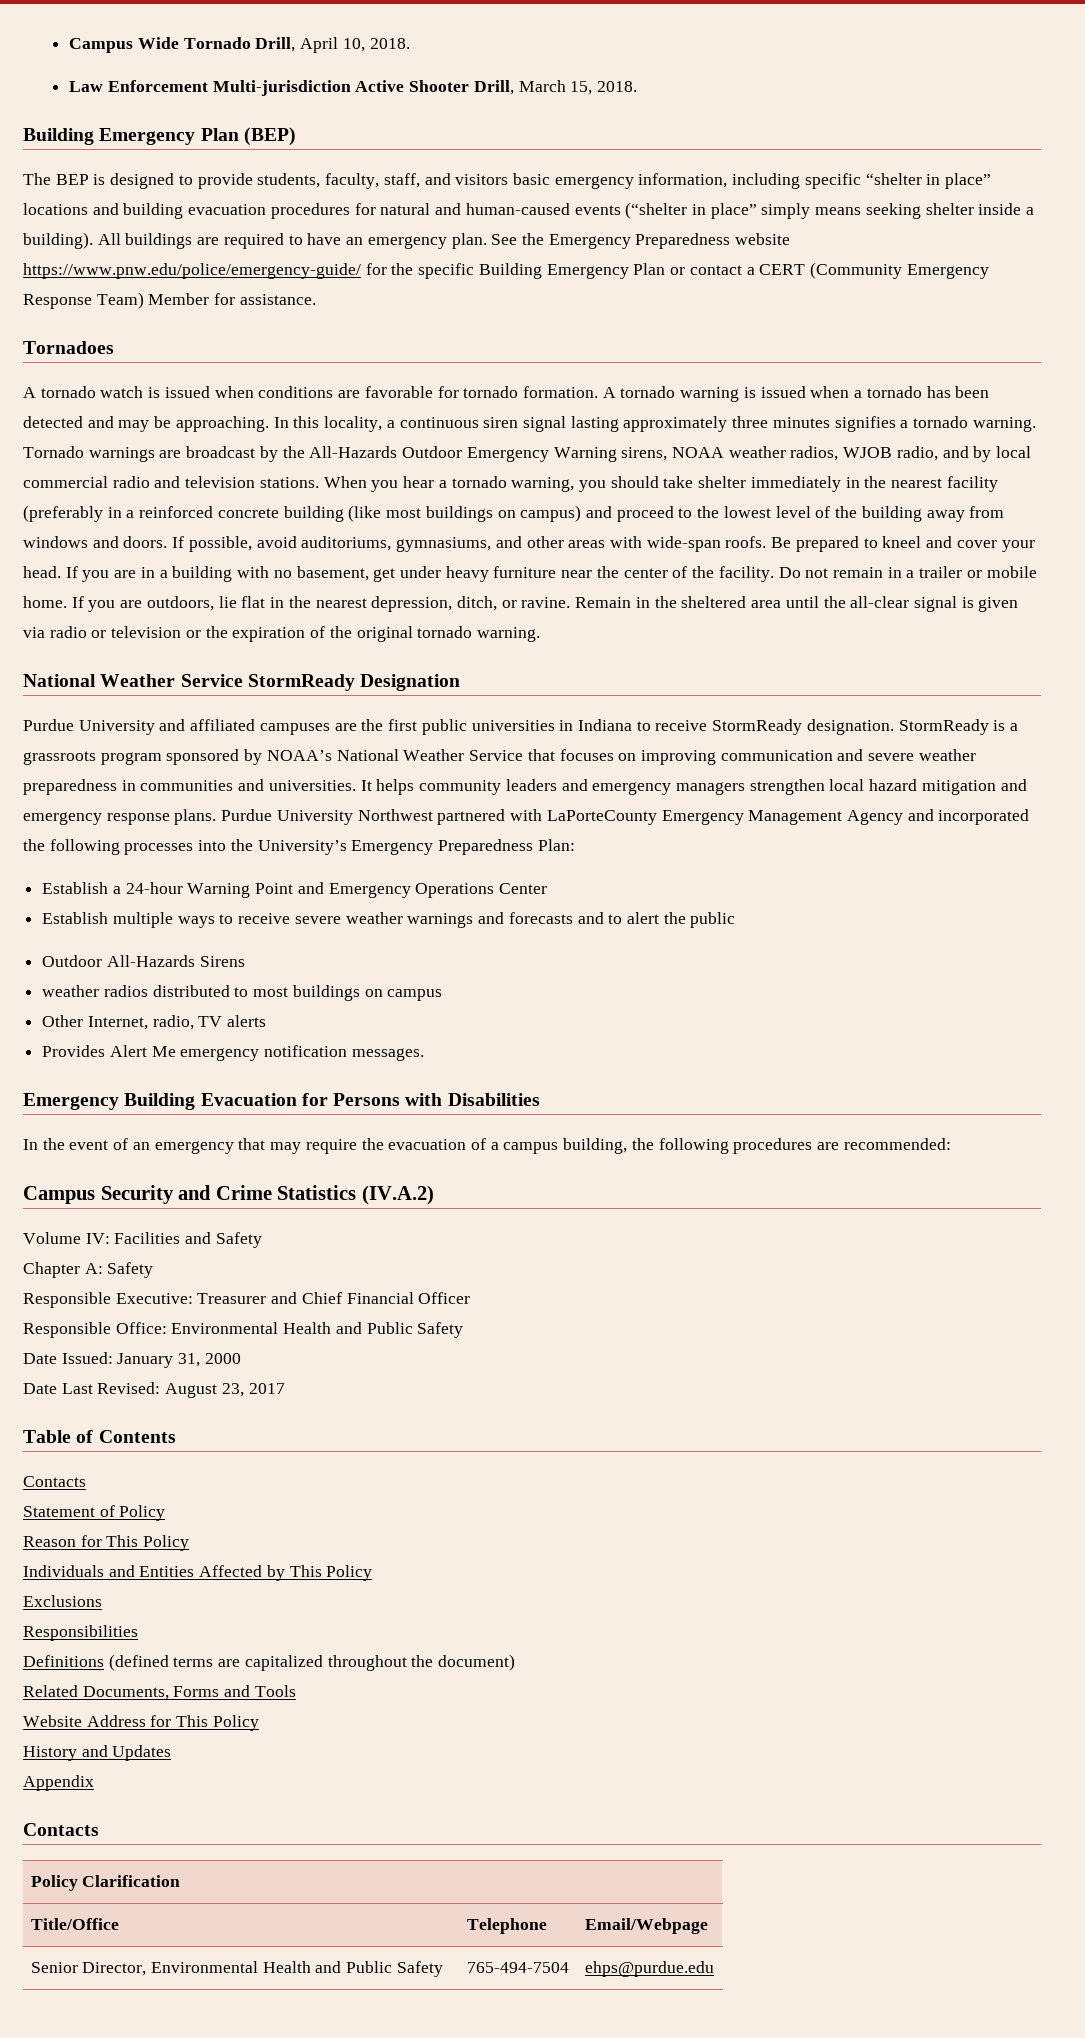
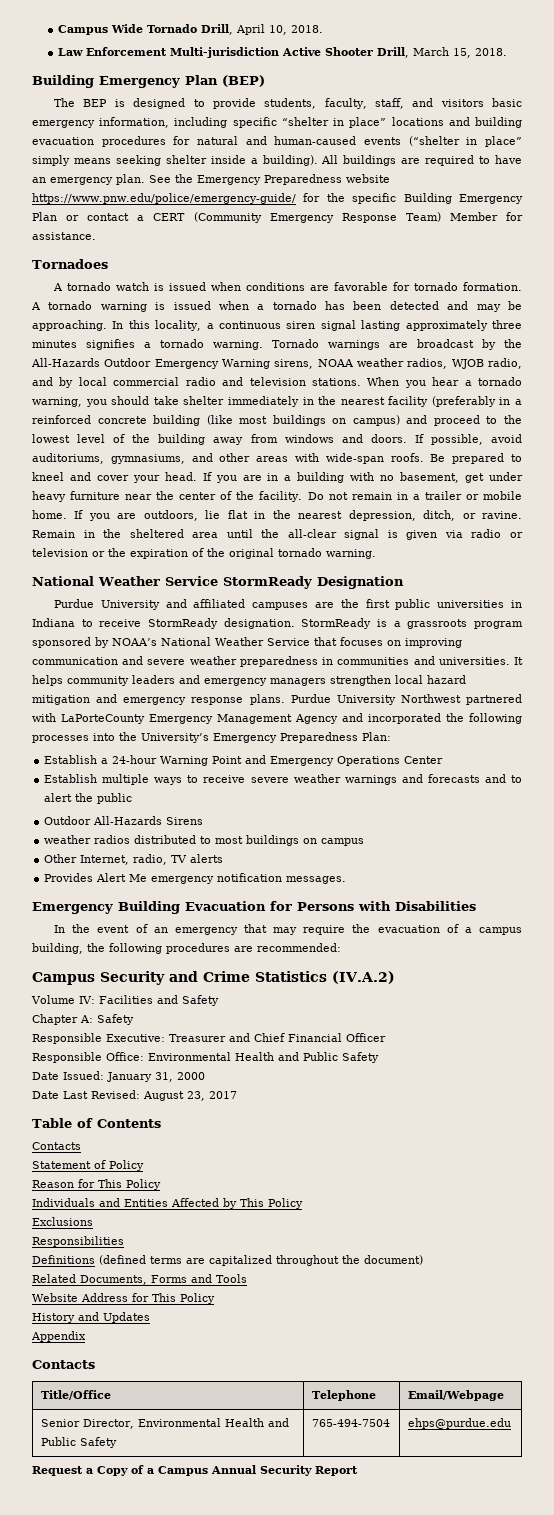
- Policy Clarification
+ Request a Copy of a Campus Annual Security Report

